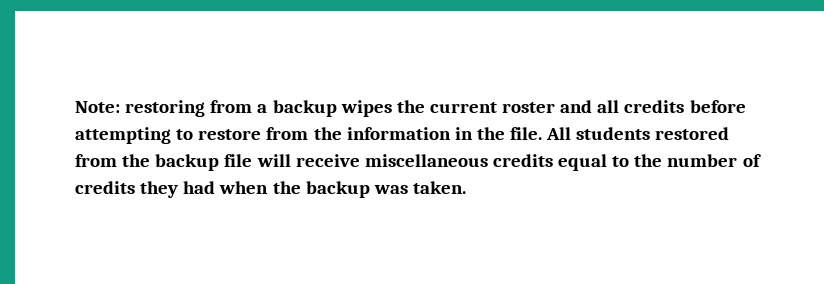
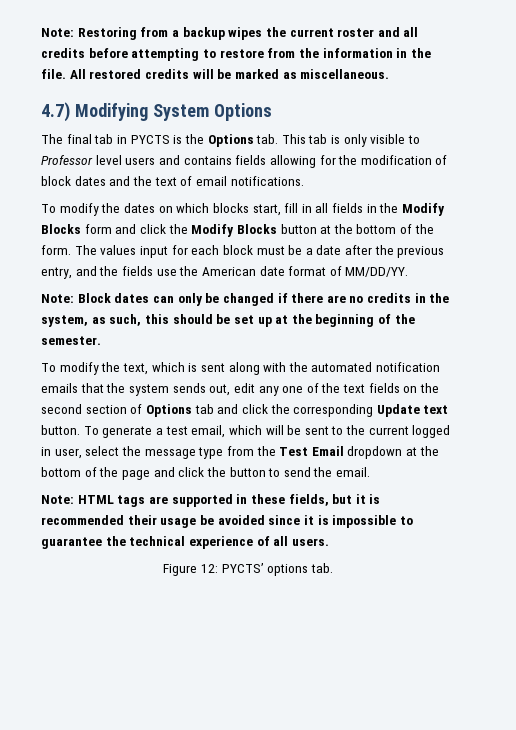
- Note: restoring from a backup wipes the current roster and all credits before attempting to restore from the information in the file.
+ Note: Restoring from a backup wipes the current roster and all credits before attempting to restore from the information in the file.
- All students restored from the backup file will receive miscellaneous credits equal to the number of credits they had when the backup was taken.
+ All restored credits will be marked as miscellaneous.
+ 4.7) Modifying System Options
+ The final tab in PYCTS is the Options tab. This tab is only visible to Professor level users and contains fields allowing for the modification of block dates and the text of email notifications.
+ To modify the dates on which blocks start, fill in all fields in the Modify Blocks form and click the Modify Blocks button at the bottom of the form. The values input for each block must be a date after the previous entry, and the fields use the American date format of MM/DD/YY.
+ Note: Block dates can only be changed if there are no credits in the system, as such, this should be set up at the beginning of the semester.
+ To modify the text, which is sent along with the automated notification emails that the system sends out, edit any one of the text fields on the second section of Options tab and click the corresponding Update text button. To generate a test email, which will be sent to the current logged in user, select the message type from the Test Email dropdown at the bottom of the page and click the button to send the email.
+ Note: HTML tags are supported in these fields, but it is recommended their usage be avoided since it is impossible to guarantee the technical experience of all users.
+ Figure 12: PYCTS’ options tab.

